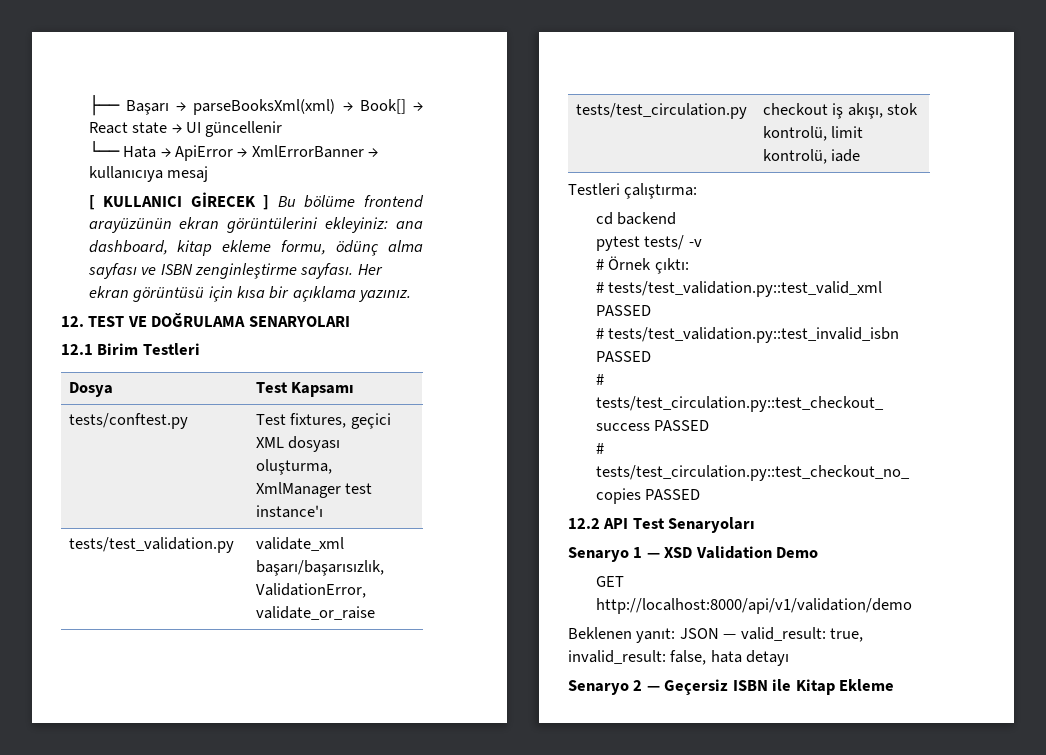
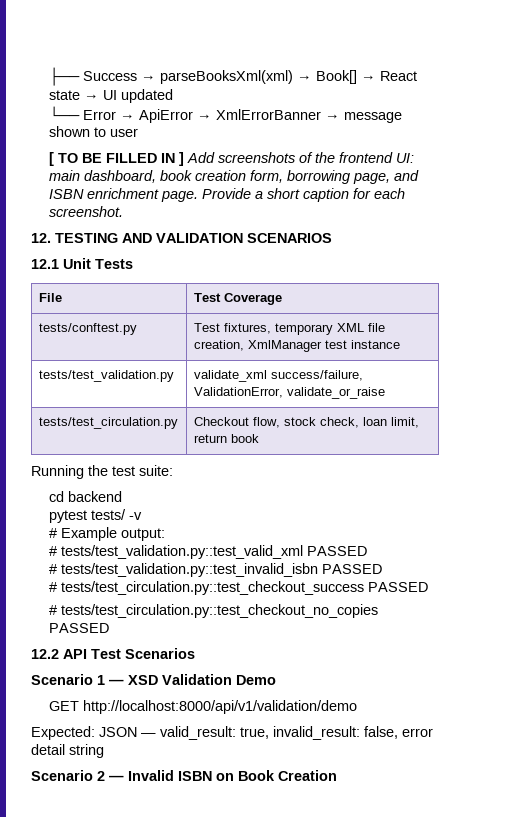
- ├── Başarı → parseBooksXml(xml) → Book[] → React state → UI güncellenir
+ ├── Success → parseBooksXml(xml) → Book[] → React state → UI updated
- └── Hata → ApiError → XmlErrorBanner → kullanıcıya mesaj
- [ KULLANICI GİRECEK ] Bu bölüme frontend arayüzünün ekran görüntülerini ekleyiniz: ana dashboard, kitap ekleme formu, ödünç alma sayfası ve ISBN zenginleştirme sayfası. Her ekran görüntüsü için kısa bir açıklama yazınız.
- 12. TEST VE DOĞRULAMA SENARYOLARI
- 12.1 Birim Testleri
- Dosya | Test Kapsamı
+ └── Error → ApiError → XmlErrorBanner → message shown to user
+ [ TO BE FILLED IN ] Add screenshots of the frontend UI: main dashboard, book creation form, borrowing page, and ISBN enrichment page. Provide a short caption for each screenshot.
+ 12. TESTING AND VALIDATION SCENARIOS
+ 12.1 Unit Tests
+ File | Test Coverage
- tests/conftest.py | Test fixtures, geçici XML dosyası oluşturma, XmlManager test instance'ı
+ tests/conftest.py | Test fixtures, temporary XML file creation, XmlManager test instance
- tests/test_validation.py | validate_xml başarı/başarısızlık, ValidationError, validate_or_raise
+ tests/test_validation.py | validate_xml success/failure, ValidationError, validate_or_raise
- tests/test_circulation.py | checkout iş akışı, stok kontrolü, limit kontrolü, iade
- Testleri çalıştırma:
+ tests/test_circulation.py | Checkout flow, stock check, loan limit, return book
+ Running the test suite:
- # Örnek çıktı:
+ # Example output:
- 12.2 API Test Senaryoları
- Senaryo 1 — XSD Validation Demo
+ 12.2 API Test Scenarios
+ Scenario 1 — XSD Validation Demo
- Beklenen yanıt: JSON — valid_result: true, invalid_result: false, hata detayı
- Senaryo 2 — Geçersiz ISBN ile Kitap Ekleme
+ Expected: JSON — valid_result: true, invalid_result: false, error detail string
+ Scenario 2 — Invalid ISBN on Book Creation

